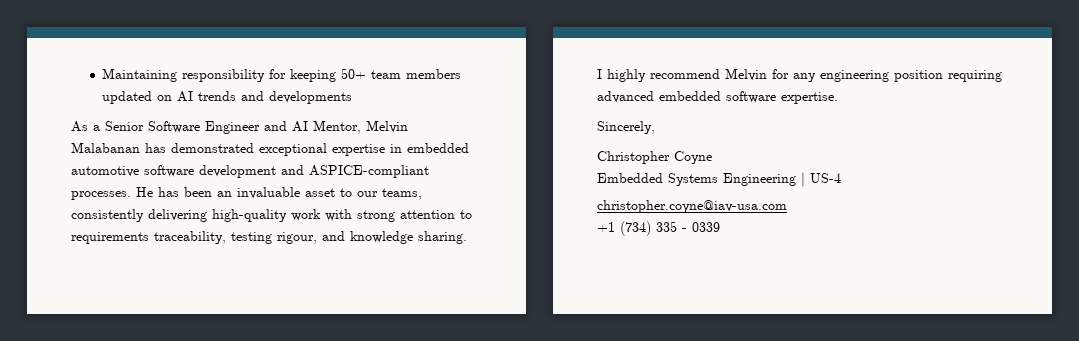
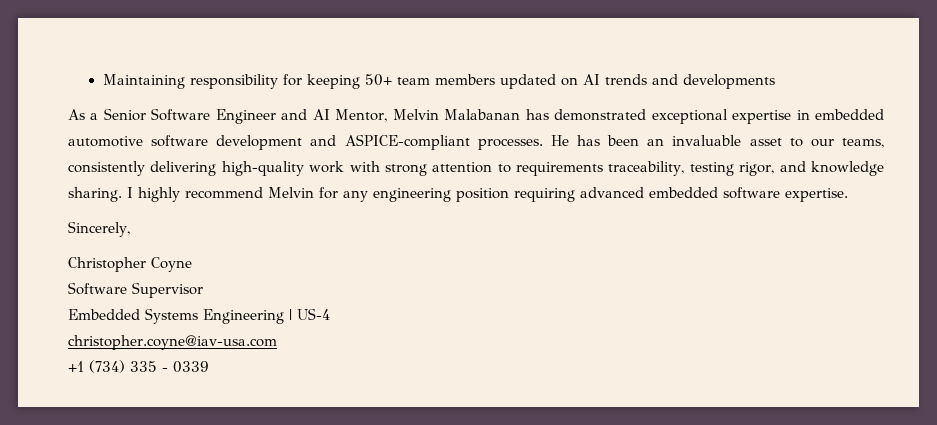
- He has been an invaluable asset to our teams, consistently delivering high-quality work with strong attention to requirements traceability, testing rigour, and knowledge sharing.
+ He has been an invaluable asset to our teams, consistently delivering high-quality work with strong attention to requirements traceability, testing rigor, and knowledge sharing.
+ Software Supervisor

